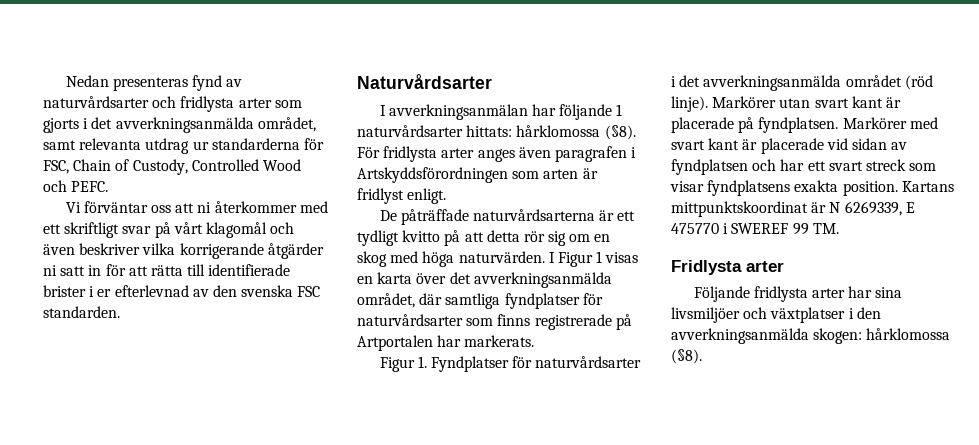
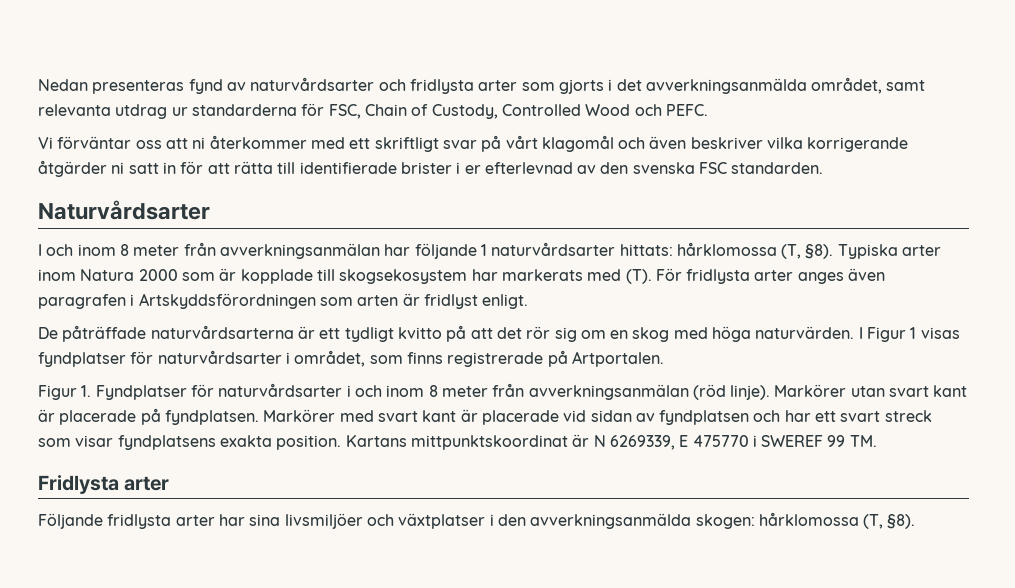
- I avverkningsanmälan har följande 1 naturvårdsarter hittats: hårklomossa (§8). För fridlysta arter anges även paragrafen i Artskyddsförordningen som arten är fridlyst enligt.
+ I och inom 8 meter från avverkningsanmälan har följande 1 naturvårdsarter hittats: hårklomossa (T, §8). Typiska arter inom Natura 2000 som är kopplade till skogsekosystem har markerats med (T). För fridlysta arter anges även paragrafen i Artskyddsförordningen som arten är fridlyst enligt.
- De påträffade naturvårdsarterna är ett tydligt kvitto på att detta rör sig om en skog med höga naturvärden.
+ De påträffade naturvårdsarterna är ett tydligt kvitto på att det rör sig om en skog med höga naturvärden.
- I Figur 1 visas en karta över det avverkningsanmälda området, där samtliga fyndplatser för naturvårdsarter som finns registrerade på Artportalen har markerats.
+ I Figur 1 visas fyndplatser för naturvårdsarter i området, som finns registrerade på Artportalen.
- Figur 1. Fyndplatser för naturvårdsarter i det avverkningsanmälda området (röd linje).
+ Figur 1. Fyndplatser för naturvårdsarter i och inom 8 meter från avverkningsanmälan (röd linje).
- Följande fridlysta arter har sina livsmiljöer och växtplatser i den avverkningsanmälda skogen: hårklomossa (§8).
+ Följande fridlysta arter har sina livsmiljöer och växtplatser i den avverkningsanmälda skogen: hårklomossa (T, §8).

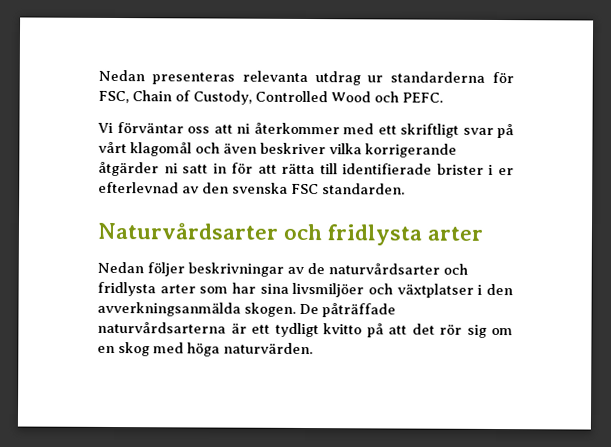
- Nedan presenteras fynd av naturvårdsarter och fridlysta arter som gjorts i det avverkningsanmälda området, samt relevanta utdrag ur standarderna för FSC, Chain of Custody, Controlled Wood och PEFC.
+ Nedan presenteras relevanta utdrag ur standarderna för FSC, Chain of Custody, Controlled Wood och PEFC.
- Naturvårdsarter
- I och inom 8 meter från avverkningsanmälan har följande 1 naturvårdsarter hittats: hårklomossa (T, §8). Typiska arter inom Natura 2000 som är kopplade till skogsekosystem har markerats med (T). För fridlysta arter anges även paragrafen i Artskyddsförordningen som arten är fridlyst enligt.
- De påträffade naturvårdsarterna är ett tydligt kvitto på att det rör sig om en skog med höga naturvärden. I Figur 1 visas fyndplatser för naturvårdsarter i området, som finns registrerade på Artportalen.
- Figur 1. Fyndplatser för naturvårdsarter i och inom 8 meter från avverkningsanmälan (röd linje). Markörer utan svart kant är placerade på fyndplatsen. Markörer med svart kant är placerade vid sidan av fyndplatsen och har ett svart streck som visar fyndplatsens exakta position. Kartans mittpunktskoordinat är N 6269339, E 475770 i SWEREF 99 TM.
- Fridlysta arter
- Följande fridlysta arter har sina livsmiljöer och växtplatser i den avverkningsanmälda skogen: hårklomossa (T, §8).
+ Naturvårdsarter och fridlysta arter
+ Nedan följer beskrivningar av de naturvårdsarter och fridlysta arter som har sina livsmiljöer och växtplatser i den avverkningsanmälda skogen. De påträffade naturvårdsarterna är ett tydligt kvitto på att det rör sig om en skog med höga naturvärden.

